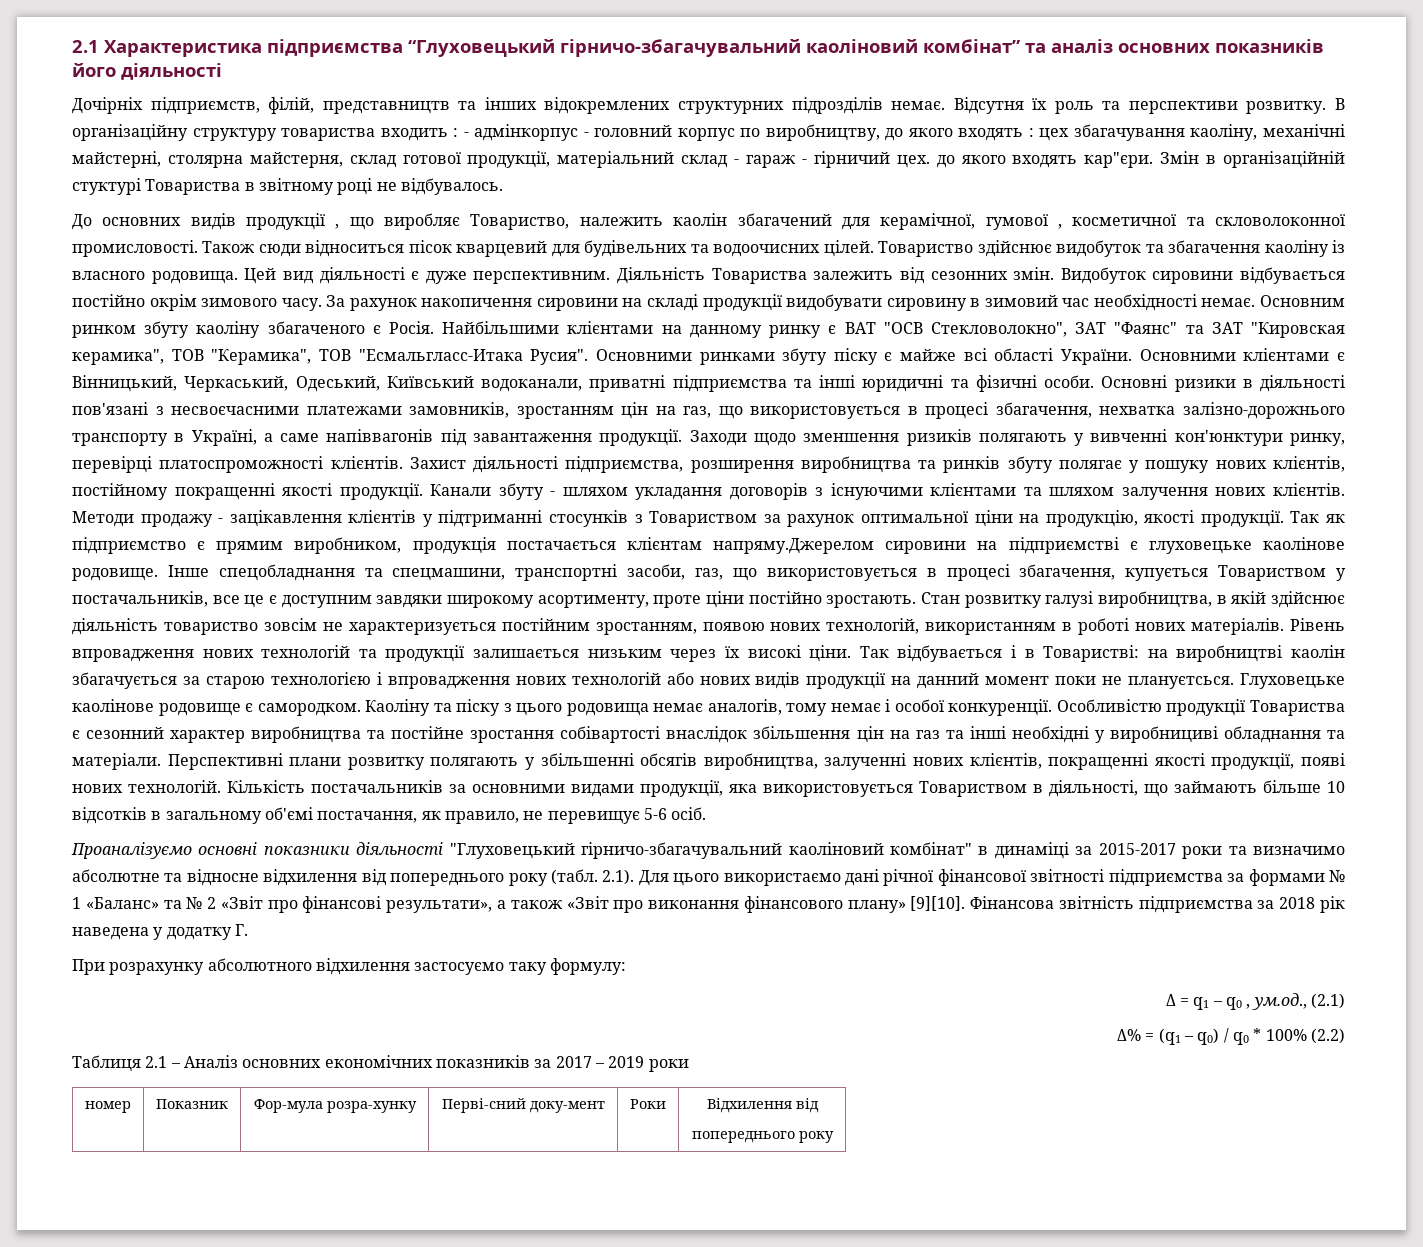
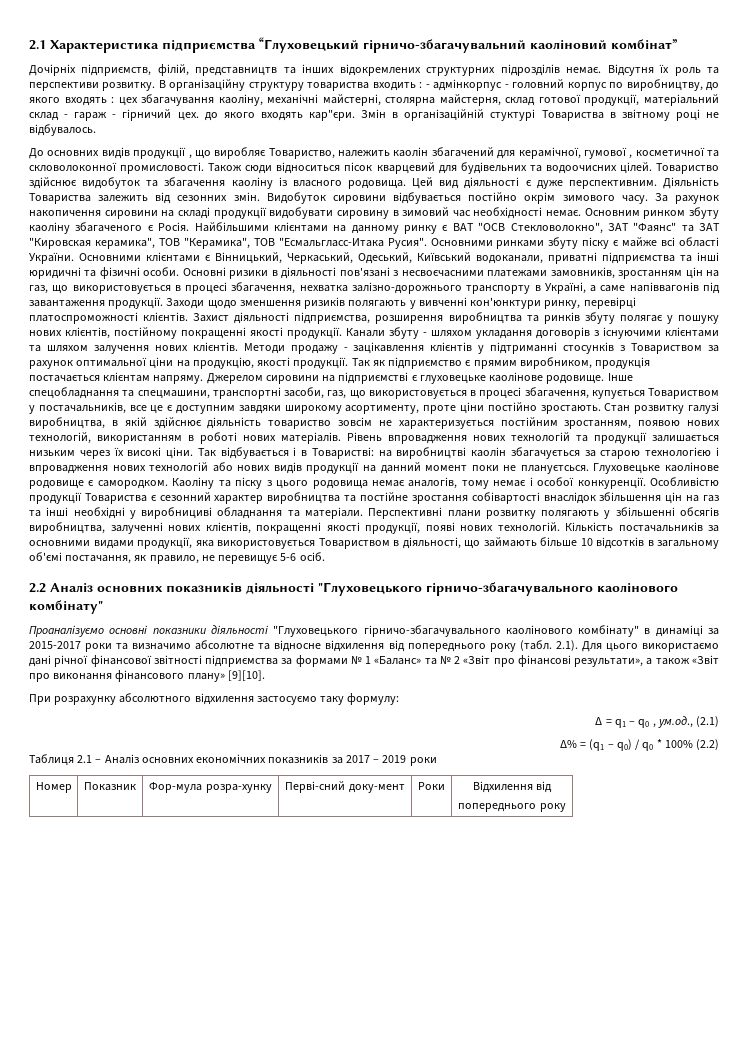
- 2.1 Характеристика підприємства “Глуховецький гiрничо-збагачувальний каолiновий комбiнат” та аналіз основних показників його діяльності
+ 2.1 Характеристика підприємства “Глуховецький гiрничо-збагачувальний каолiновий комбiнат”
- Так як пiдприємство є прямим виробником, продукцiя постачається клiєнтам напряму.Джерелом сировини на пiдприємствi є глуховецьке каолiнове родовище.
+ Так як пiдприємство є прямим виробником, продукцiя постачається клiєнтам напряму. Джерелом сировини на пiдприємствi є глуховецьке каолiнове родовище.
+ 2.2 Аналіз основних показників діяльності "Глуховецького гiрничо-збагачувального каолiнового комбiнату"
- Проаналізуємо основні показники діяльності "Глуховецький гiрничо-збагачувальний каолiновий комбiнат" в динаміці за 2015-2017 роки та визначимо абсолютне та відносне відхилення від попереднього року (табл.
+ Проаналізуємо основні показники діяльності "Глуховецького гiрничо-збагачувального каолiнового комбiнату" в динаміці за 2015-2017 роки та визначимо абсолютне та відносне відхилення від попереднього року (табл.
- Фінансова звітність підприємства за 2018 рік наведена у додатку Г.
- номер | Показник | Фор-мула розра-хунку | Перві-сний доку-мент | Роки | Відхилення від
+ Номер | Показник | Фор-мула розра-хунку | Перві-сний доку-мент | Роки | Відхилення від

